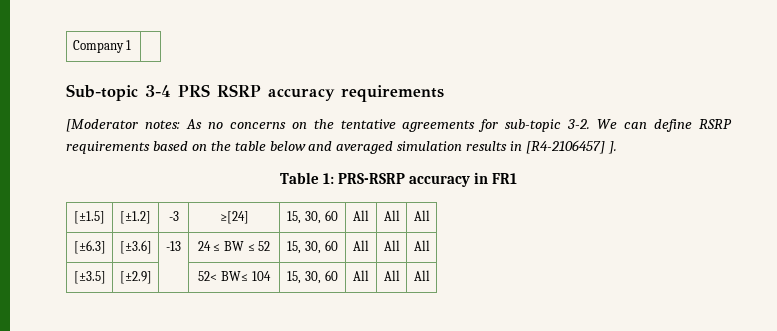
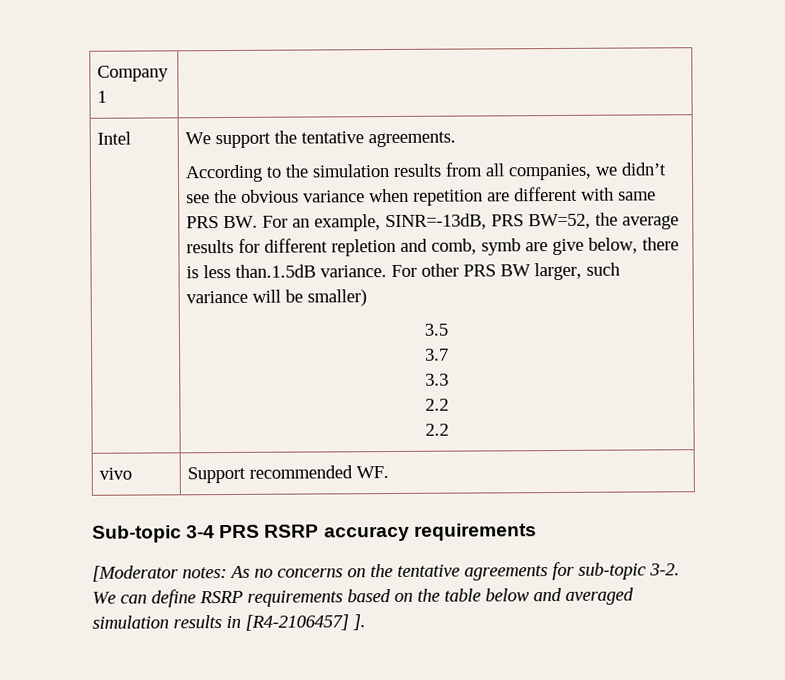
+ Intel | We support the tentative agreements.
+ According to the simulation results from all companies, we didn’t see the obvious variance when repetition are different with same PRS BW. For an example, SINR=-13dB, PRS BW=52, the average results for different repletion and comb, symb are give below, there is less than.1.5dB variance. For other PRS BW larger, such variance will be smaller)
+ 3.5
+ 3.7
+ 3.3
+ 2.2
+ 2.2
+ vivo | Support recommended WF.
- Table 1: PRS-RSRP accuracy in FR1
- [±1.5] | [±1.2] | -3 | ≥[24] | 15, 30, 60 | All | All | All
- [±6.3] | [±3.6] | -13 | 24 ≤ BW ≤ 52 | 15, 30, 60 | All | All | All
- [±3.5] | [±2.9] | | 52< BW≤ 104 | 15, 30, 60 | All | All | All

